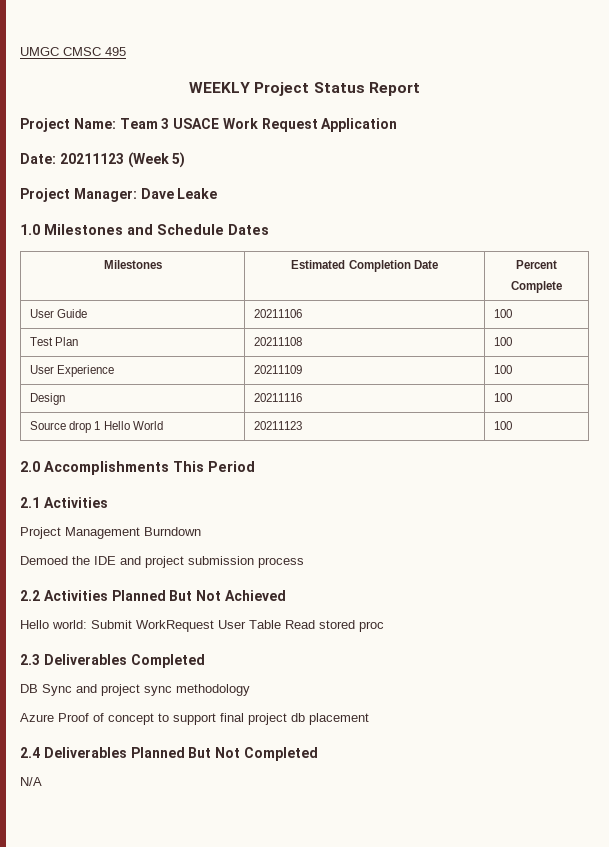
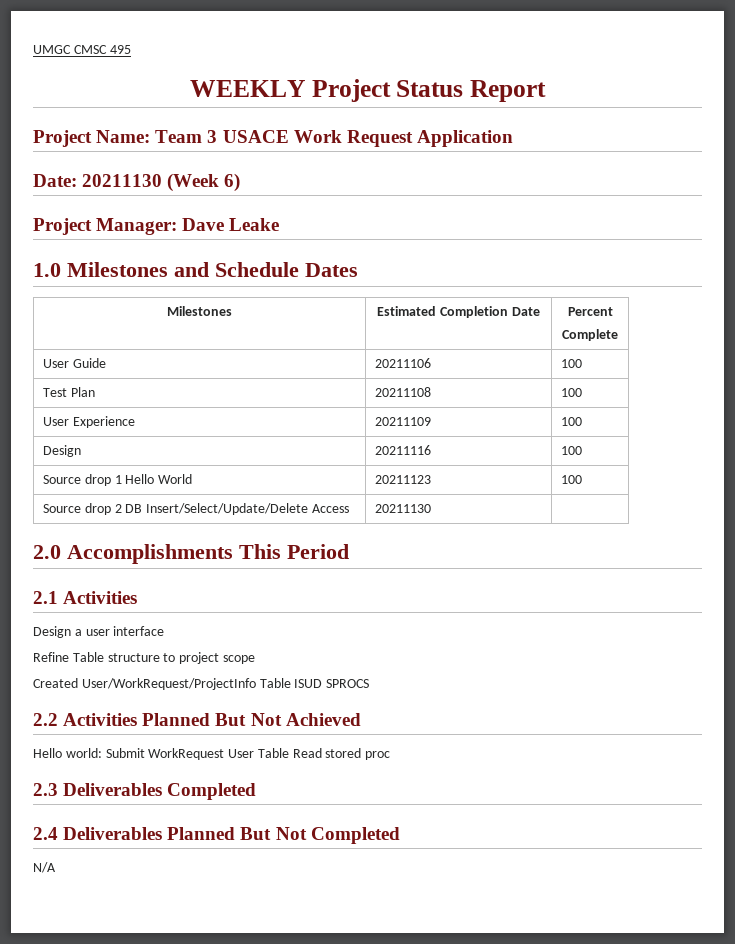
- Date: 20211123 (Week 5)
+ Date: 20211130 (Week 6)
+ Source drop 2 DB Insert/Select/Update/Delete Access | 20211130 |
- Project Management Burndown
- Demoed the IDE and project submission process
+ Design a user interface
+ Refine Table structure to project scope
+ Created User/WorkRequest/ProjectInfo Table ISUD SPROCS
- DB Sync and project sync methodology
- Azure Proof of concept to support final project db placement

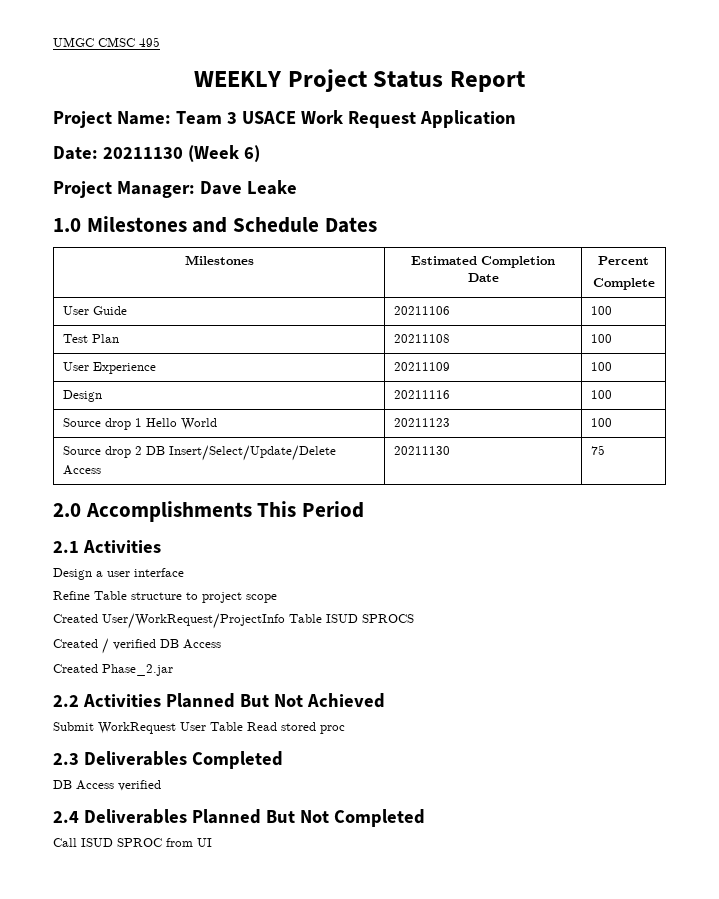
- Source drop 2 DB Insert/Select/Update/Delete Access | 20211130 |
+ Source drop 2 DB Insert/Select/Update/Delete Access | 20211130 | 75
+ Created / verified DB Access
+ Created Phase_2.jar
- Hello world: Submit WorkRequest User Table Read stored proc
+ Submit WorkRequest User Table Read stored proc
+ DB Access verified
- N/A
+ Call ISUD SPROC from UI

